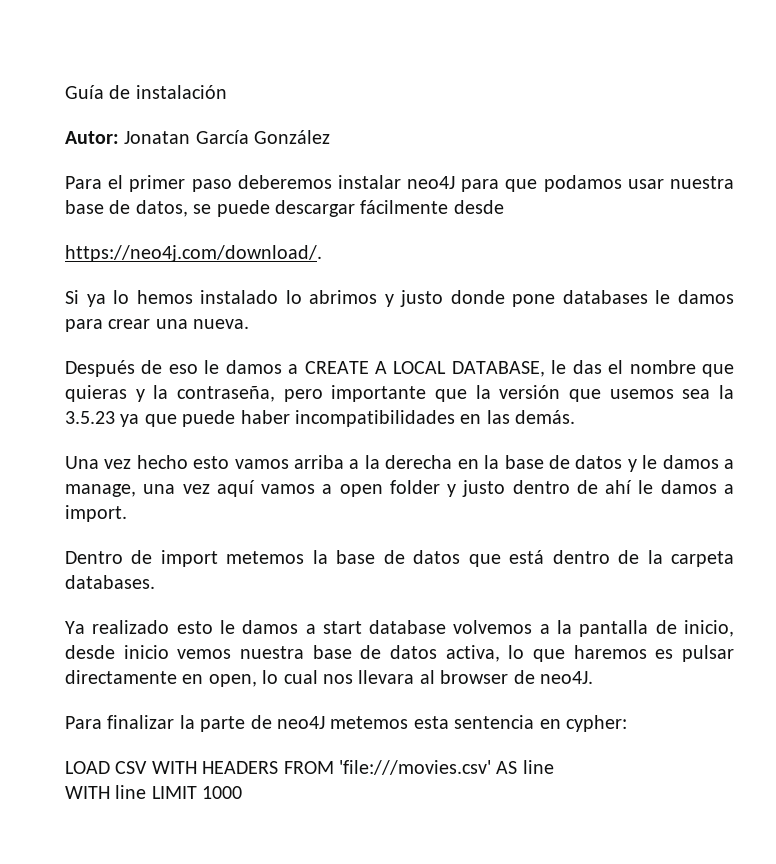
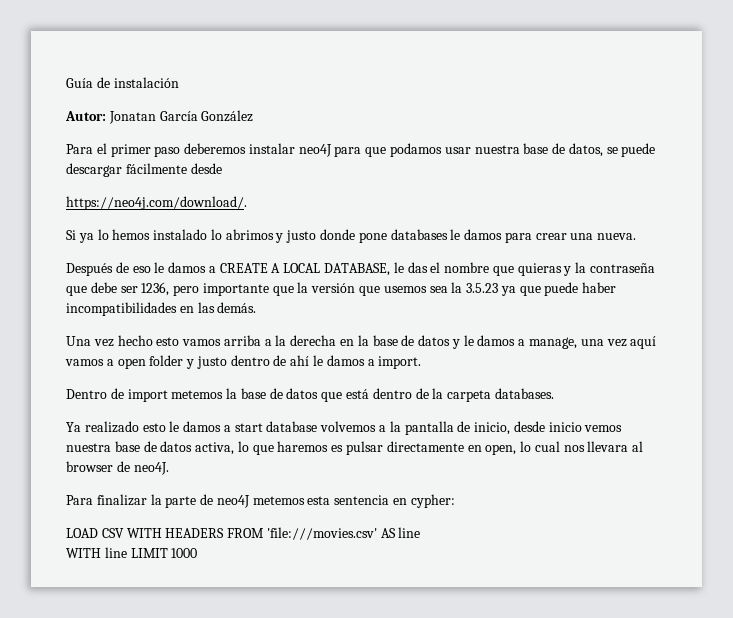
- Después de eso le damos a CREATE A LOCAL DATABASE, le das el nombre que quieras y la contraseña, pero importante que la versión que usemos sea la 3.5.23 ya que puede haber incompatibilidades en las demás.
+ Después de eso le damos a CREATE A LOCAL DATABASE, le das el nombre que quieras y la contraseña que debe ser 1236, pero importante que la versión que usemos sea la 3.5.23 ya que puede haber incompatibilidades en las demás.

